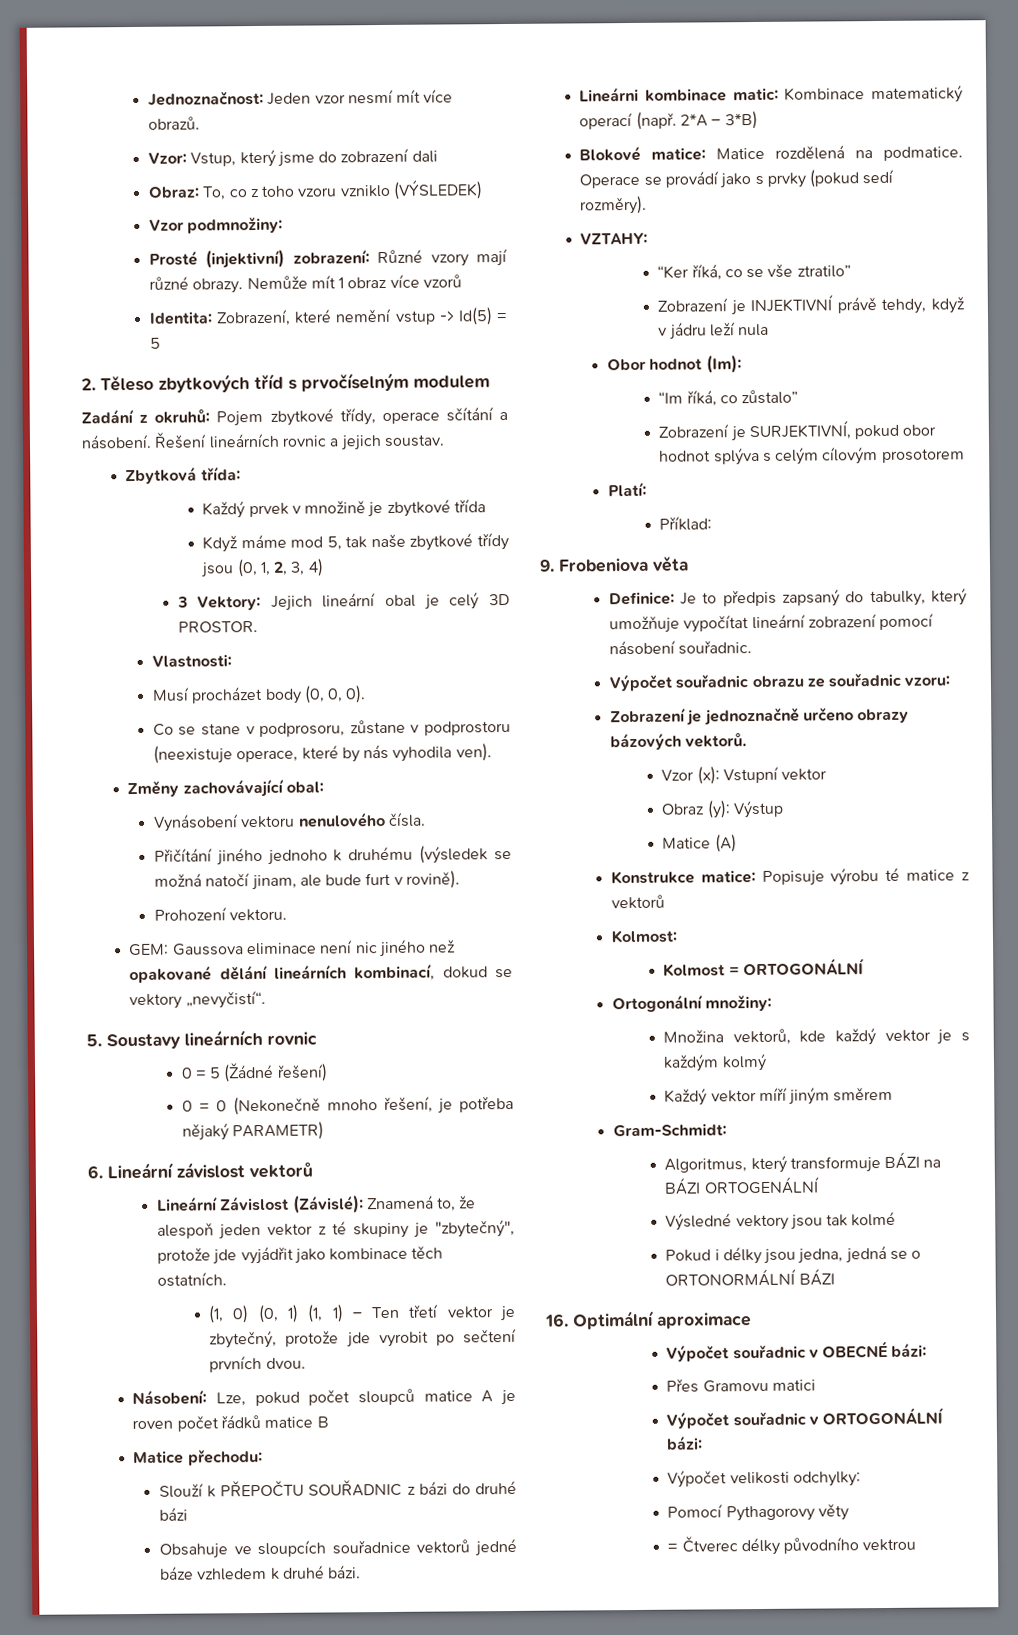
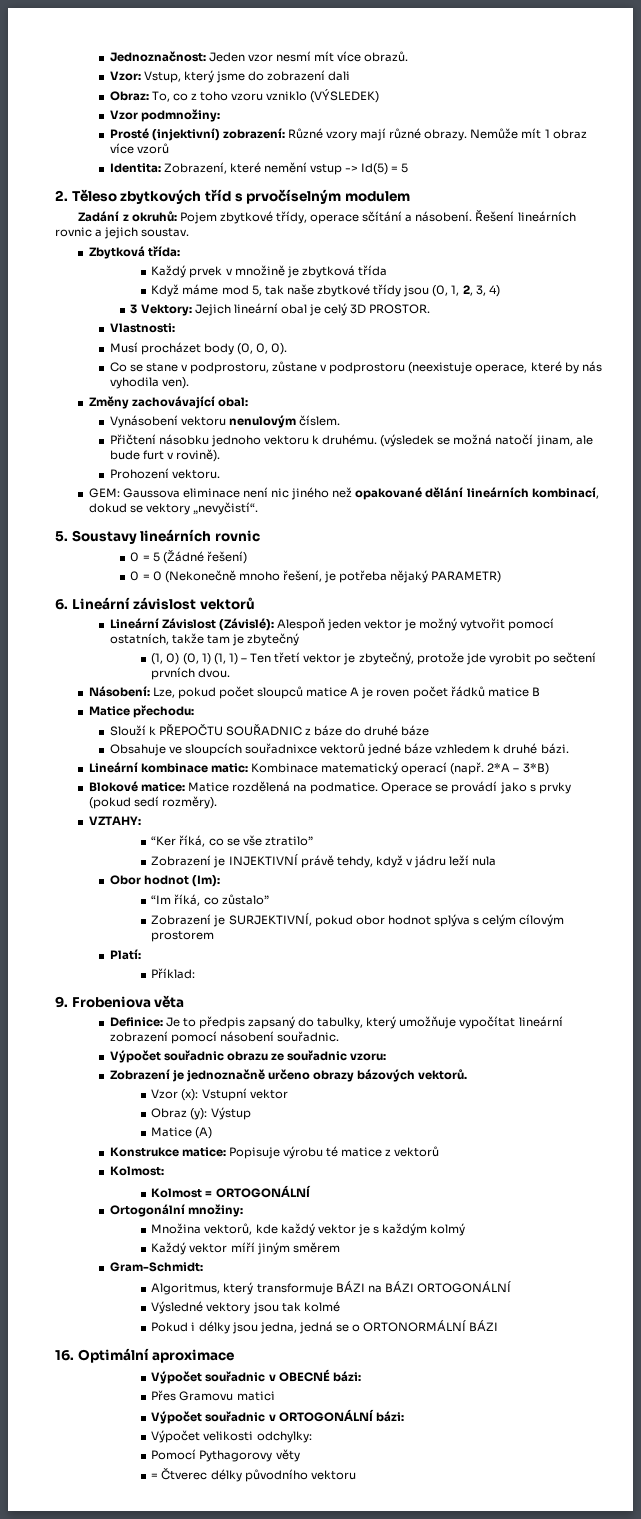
- Každý prvek v množině je zbytkové třída
+ Každý prvek v množině je zbytková třída
- Co se stane v podprosoru, zůstane v podprostoru (neexistuje operace, které by nás vyhodila ven).
+ Co se stane v podprostoru, zůstane v podprostoru (neexistuje operace, které by nás vyhodila ven).
- Vynásobení vektoru nenulového čísla.
- Přičítání jiného jednoho k druhému (výsledek se možná natočí jinam, ale bude furt v rovině).
+ Vynásobení vektoru nenulovým číslem.
+ Přičtení násobku jednoho vektoru k druhému. (výsledek se možná natočí jinam, ale bude furt v rovině).
- Lineární Závislost (Závislé): Znamená to, že alespoň jeden vektor z té skupiny je "zbytečný", protože jde vyjádřit jako kombinace těch ostatních.
+ Lineární Závislost (Závislé): Alespoň jeden vektor je možný vytvořit pomocí ostatních, takže tam je zbytečný
- Slouží k PŘEPOČTU SOUŘADNIC z bázi do druhé bázi
+ Slouží k PŘEPOČTU SOUŘADNIC z báze do druhé báze
- Obsahuje ve sloupcích souřadnice vektorů jedné báze vzhledem k druhé bázi.
+ Obsahuje ve sloupcích souřadnixce vektorů jedné báze vzhledem k druhé bázi.
- Lineárni kombinace matic: Kombinace matematický operací (např.
+ Lineární kombinace matic: Kombinace matematický operací (např.
- Zobrazení je SURJEKTIVNÍ, pokud obor hodnot splýva s celým cílovým prosotorem
+ Zobrazení je SURJEKTIVNÍ, pokud obor hodnot splýva s celým cílovým prostorem
- Algoritmus, který transformuje BÁZI na BÁZI ORTOGENÁLNÍ
+ Algoritmus, který transformuje BÁZI na BÁZI ORTOGONÁLNÍ
- = Čtverec délky původního vektrou
+ = Čtverec délky původního vektoru

